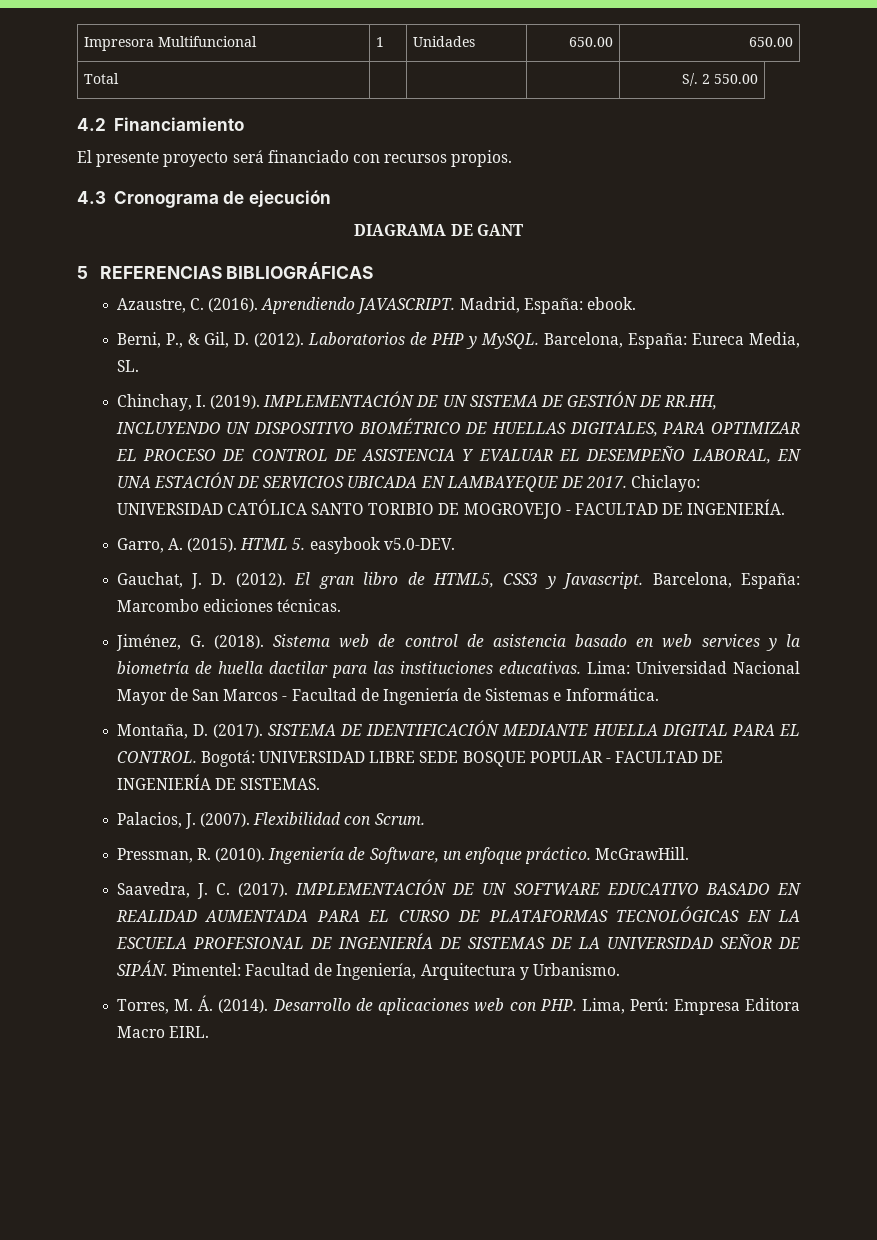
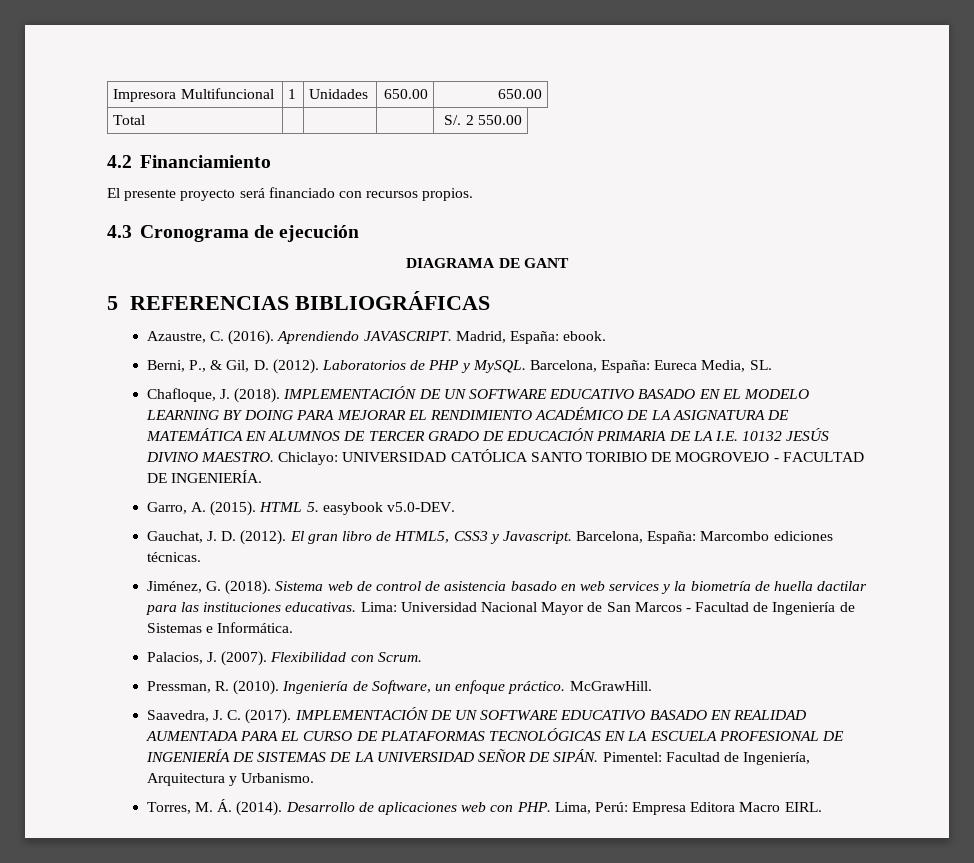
- Chinchay, I. (2019). IMPLEMENTACIÓN DE UN SISTEMA DE GESTIÓN DE RR.HH, INCLUYENDO UN DISPOSITIVO BIOMÉTRICO DE HUELLAS DIGITALES, PARA OPTIMIZAR EL PROCESO DE CONTROL DE ASISTENCIA Y EVALUAR EL DESEMPEÑO LABORAL, EN UNA ESTACIÓN DE SERVICIOS UBICADA EN LAMBAYEQUE DE 2017.
+ Chafloque, J. (2018). IMPLEMENTACIÓN DE UN SOFTWARE EDUCATIVO BASADO EN EL MODELO LEARNING BY DOING PARA MEJORAR EL RENDIMIENTO ACADÉMICO DE LA ASIGNATURA DE MATEMÁTICA EN ALUMNOS DE TERCER GRADO DE EDUCACIÓN PRIMARIA DE LA I.E. 10132 JESÚS DIVINO MAESTRO.
- Montaña, D. (2017). SISTEMA DE IDENTIFICACIÓN MEDIANTE HUELLA DIGITAL PARA EL CONTROL. Bogotá: UNIVERSIDAD LIBRE SEDE BOSQUE POPULAR - FACULTAD DE INGENIERÍA DE SISTEMAS.

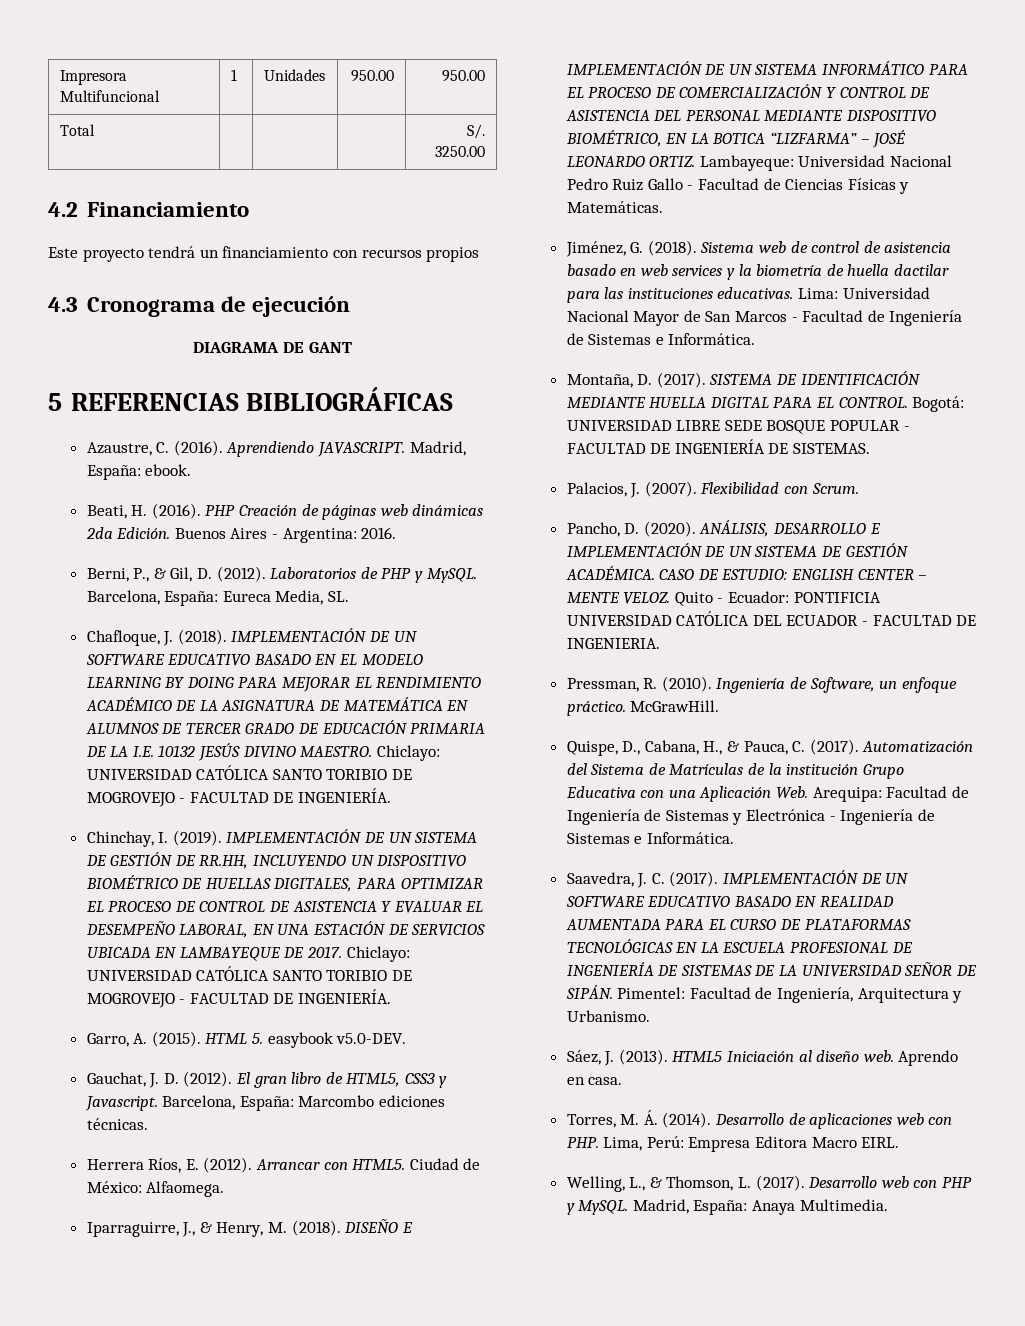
- Impresora Multifuncional | 1 | Unidades | 650.00 | 650.00
+ Impresora Multifuncional | 1 | Unidades | 950.00 | 950.00
- Total | | | | S/. 2 550.00
+ Total | | | | S/. 3250.00
- El presente proyecto será financiado con recursos propios.
+ Este proyecto tendrá un financiamiento con recursos propios
+ Beati, H. (2016). PHP Creación de páginas web dinámicas 2da Edición. Buenos Aires - Argentina: 2016.
+ Chinchay, I. (2019). IMPLEMENTACIÓN DE UN SISTEMA DE GESTIÓN DE RR.HH, INCLUYENDO UN DISPOSITIVO BIOMÉTRICO DE HUELLAS DIGITALES, PARA OPTIMIZAR EL PROCESO DE CONTROL DE ASISTENCIA Y EVALUAR EL DESEMPEÑO LABORAL, EN UNA ESTACIÓN DE SERVICIOS UBICADA EN LAMBAYEQUE DE 2017. Chiclayo: UNIVERSIDAD CATÓLICA SANTO TORIBIO DE MOGROVEJO - FACULTAD DE INGENIERÍA.
+ Herrera Ríos, E. (2012). Arrancar con HTML5. Ciudad de México: Alfaomega.
+ Iparraguirre, J., & Henry, M. (2018). DISEÑO E IMPLEMENTACIÓN DE UN SISTEMA INFORMÁTICO PARA EL PROCESO DE COMERCIALIZACIÓN Y CONTROL DE ASISTENCIA DEL PERSONAL MEDIANTE DISPOSITIVO BIOMÉTRICO, EN LA BOTICA “LIZFARMA” – JOSÉ LEONARDO ORTIZ. Lambayeque: Universidad Nacional Pedro Ruiz Gallo - Facultad de Ciencias Físicas y Matemáticas.
+ Montaña, D. (2017). SISTEMA DE IDENTIFICACIÓN MEDIANTE HUELLA DIGITAL PARA EL CONTROL. Bogotá: UNIVERSIDAD LIBRE SEDE BOSQUE POPULAR - FACULTAD DE INGENIERÍA DE SISTEMAS.
+ Pancho, D. (2020). ANÁLISIS, DESARROLLO E IMPLEMENTACIÓN DE UN SISTEMA DE GESTIÓN ACADÉMICA. CASO DE ESTUDIO: ENGLISH CENTER – MENTE VELOZ. Quito - Ecuador: PONTIFICIA UNIVERSIDAD CATÓLICA DEL ECUADOR - FACULTAD DE INGENIERIA.
+ Quispe, D., Cabana, H., & Pauca, C. (2017). Automatización del Sistema de Matrículas de la institución Grupo Educativa con una Aplicación Web. Arequipa: Facultad de Ingeniería de Sistemas y Electrónica - Ingeniería de Sistemas e Informática.
+ Sáez, J. (2013). HTML5 Iniciación al diseño web. Aprendo en casa.
+ Welling, L., & Thomson, L. (2017). Desarrollo web con PHP y MySQL. Madrid, España: Anaya Multimedia.

